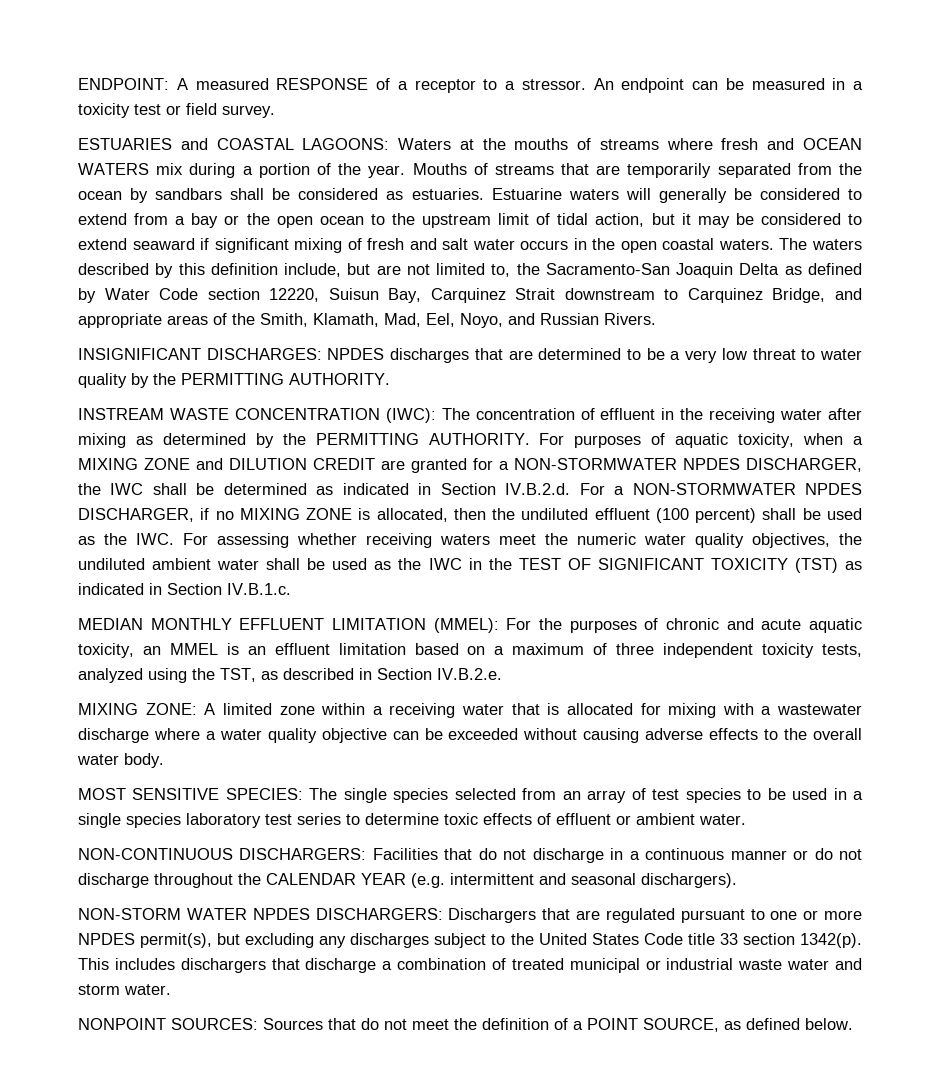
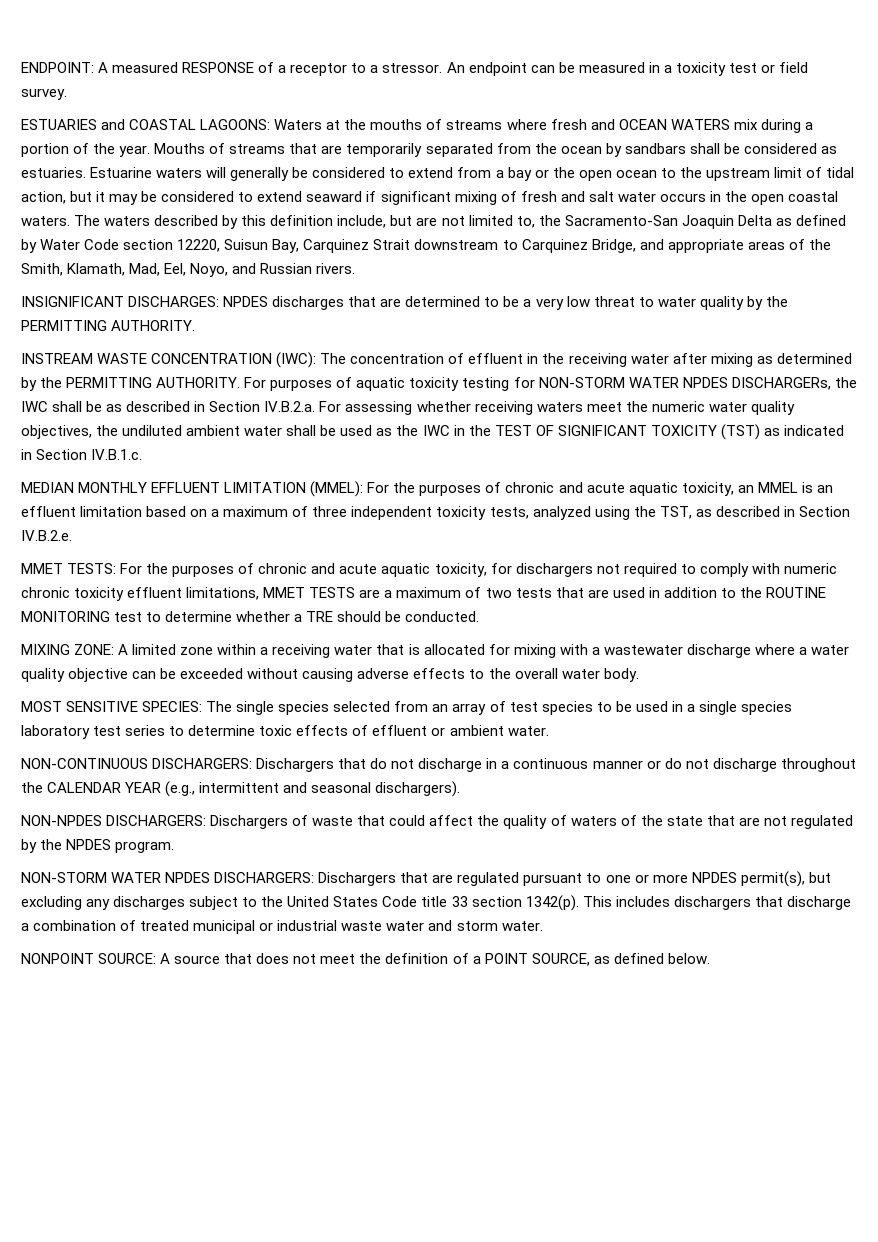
- The waters described by this definition include, but are not limited to, the Sacramento-San Joaquin Delta as defined by Water Code section 12220, Suisun Bay, Carquinez Strait downstream to Carquinez Bridge, and appropriate areas of the Smith, Klamath, Mad, Eel, Noyo, and Russian Rivers.
+ The waters described by this definition include, but are not limited to, the Sacramento-San Joaquin Delta as defined by Water Code section 12220, Suisun Bay, Carquinez Strait downstream to Carquinez Bridge, and appropriate areas of the Smith, Klamath, Mad, Eel, Noyo, and Russian rivers.
- For purposes of aquatic toxicity, when a MIXING ZONE and DILUTION CREDIT are granted for a NON-STORMWATER NPDES DISCHARGER, the IWC shall be determined as indicated in Section IV.B.2.d. For a NON-STORMWATER NPDES DISCHARGER, if no MIXING ZONE is allocated, then the undiluted effluent (100 percent) shall be used as the IWC. For assessing whether receiving waters meet the numeric water quality objectives, the undiluted ambient water shall be used as the IWC in the TEST OF SIGNIFICANT TOXICITY (TST) as indicated in Section IV.B.1.c.
+ For purposes of aquatic toxicity testing for NON-STORM WATER NPDES DISCHARGERs, the IWC shall be as described in Section IV.B.2.a. For assessing whether receiving waters meet the numeric water quality objectives, the undiluted ambient water shall be used as the IWC in the TEST OF SIGNIFICANT TOXICITY (TST) as indicated in Section IV.B.1.c.
+ MMET TESTS: For the purposes of chronic and acute aquatic toxicity, for dischargers not required to comply with numeric chronic toxicity effluent limitations, MMET TESTS are a maximum of two tests that are used in addition to the ROUTINE MONITORING test to determine whether a TRE should be conducted.
- NON-CONTINUOUS DISCHARGERS: Facilities that do not discharge in a continuous manner or do not discharge throughout the CALENDAR YEAR (e.g. intermittent and seasonal dischargers).
+ NON-CONTINUOUS DISCHARGERS: Dischargers that do not discharge in a continuous manner or do not discharge throughout the CALENDAR YEAR (e.g., intermittent and seasonal dischargers).
+ NON-NPDES DISCHARGERS: Dischargers of waste that could affect the quality of waters of the state that are not regulated by the NPDES program.
- NONPOINT SOURCES: Sources that do not meet the definition of a POINT SOURCE, as defined below.
+ NONPOINT SOURCE: A source that does not meet the definition of a POINT SOURCE, as defined below.

